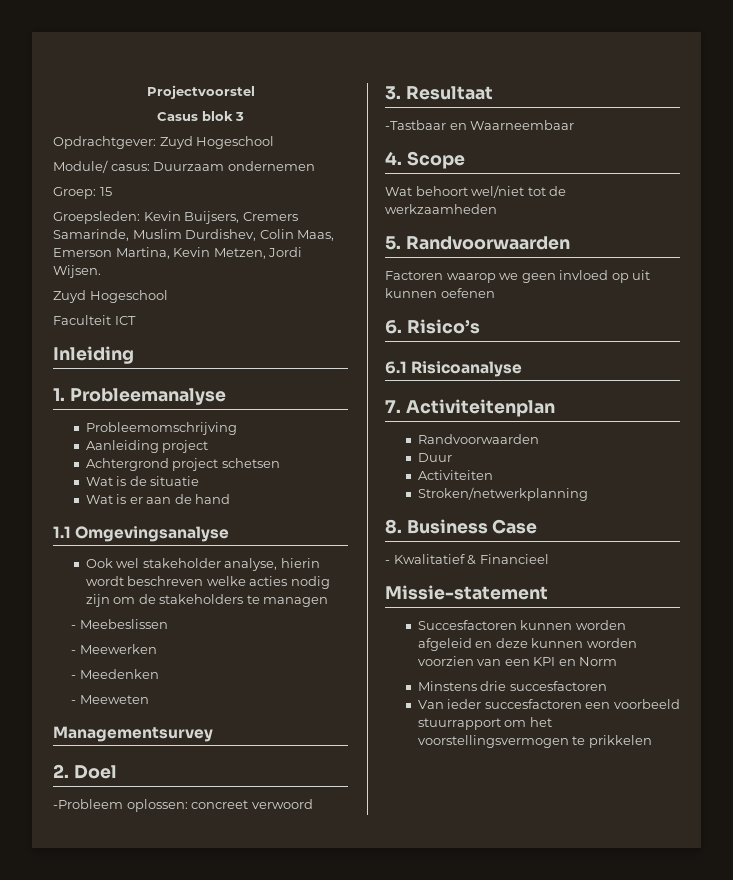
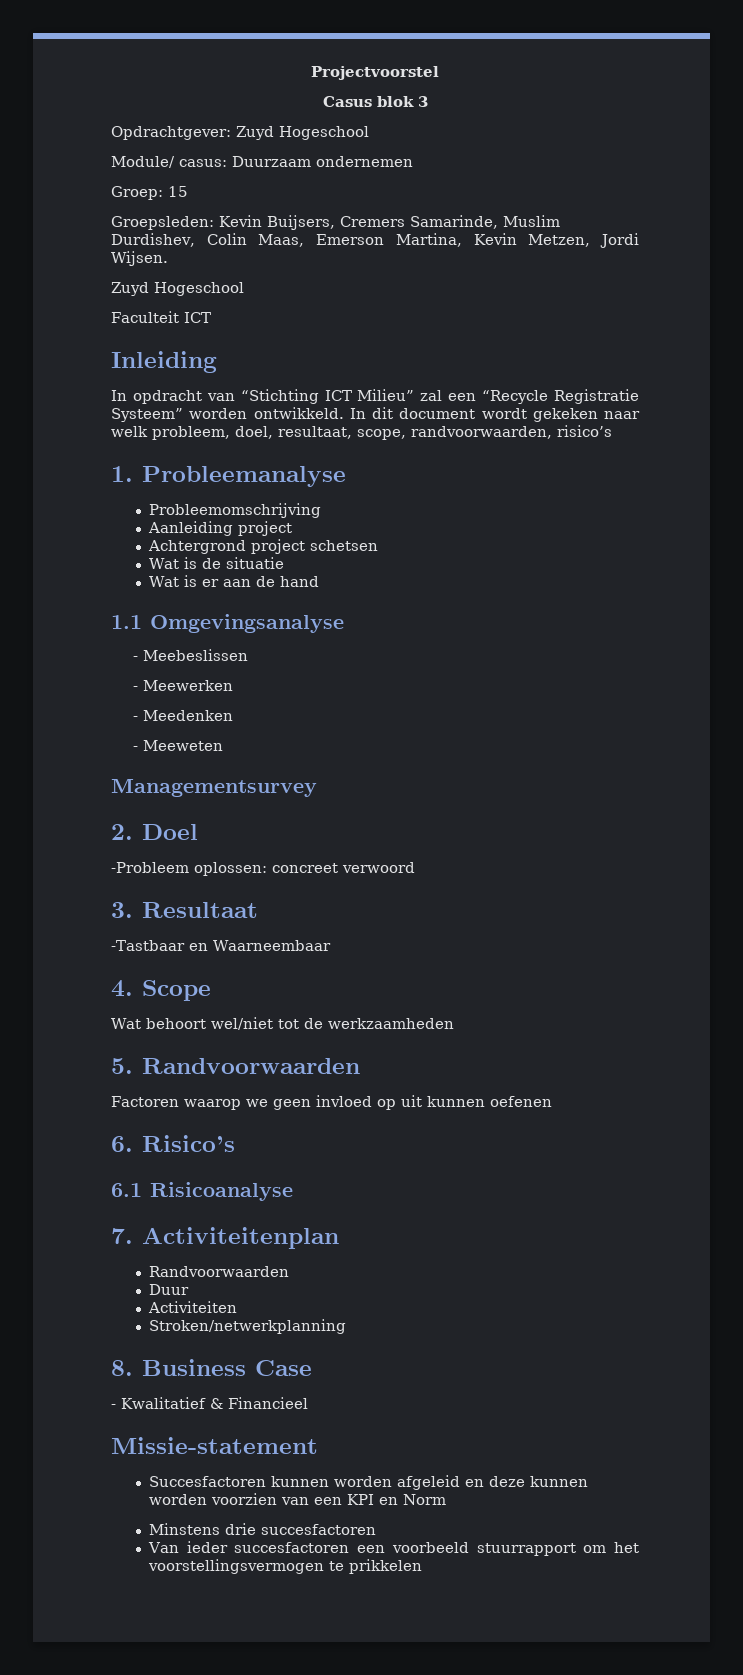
+ In opdracht van “Stichting ICT Milieu” zal een “Recycle Registratie Systeem” worden ontwikkeld. In dit document wordt gekeken naar welk probleem, doel, resultaat, scope, randvoorwaarden, risico’s
- Ook wel stakeholder analyse, hierin wordt beschreven welke acties nodig zijn om de stakeholders te managen

